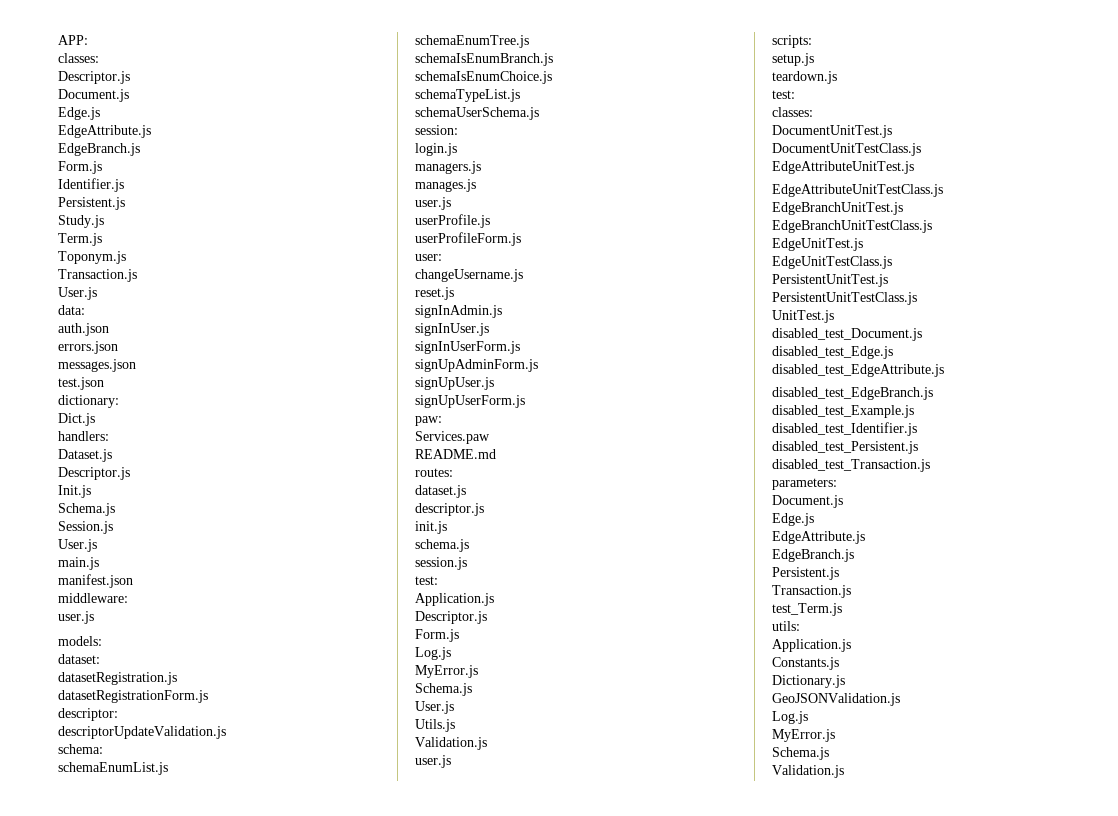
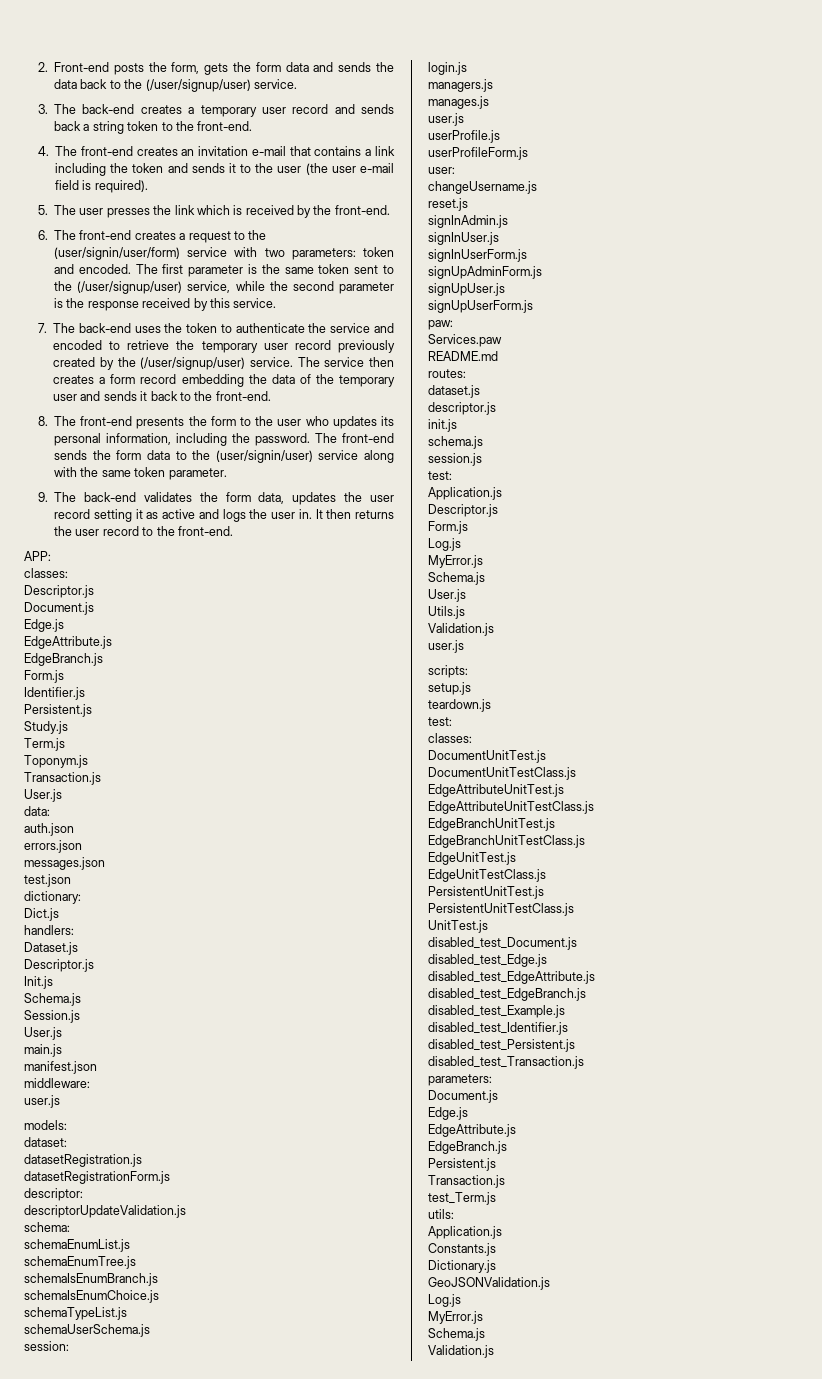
+ 2. Front-end posts the form, gets the form data and sends the data back to the (/user/signup/user) service.
+ 3. The back-end creates a temporary user record and sends back a string token to the front-end.
+ 4. The front-end creates an invitation e-mail that contains a link including the token and sends it to the user (the user e-mail field is required).
+ 5. The user presses the link which is received by the front-end.
+ 6. The front-end creates a request to the (user/signin/user/form) service with two parameters: token and encoded. The first parameter is the same token sent to the (/user/signup/user) service, while the second parameter is the response received by this service.
+ 7. The back-end uses the token to authenticate the service and encoded to retrieve the temporary user record previously created by the (/user/signup/user) service. The service then creates a form record embedding the data of the temporary user and sends it back to the front-end.
+ 8. The front-end presents the form to the user who updates its personal information, including the password. The front-end sends the form data to the (user/signin/user) service along with the same token parameter.
+ 9. The back-end validates the form data, updates the user record setting it as active and logs the user in. It then returns the user record to the front-end.

